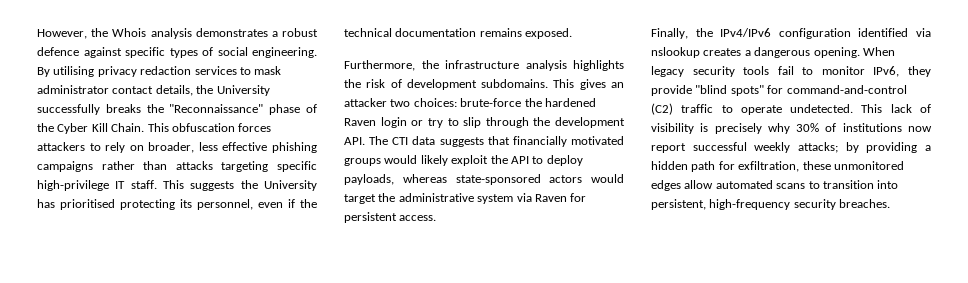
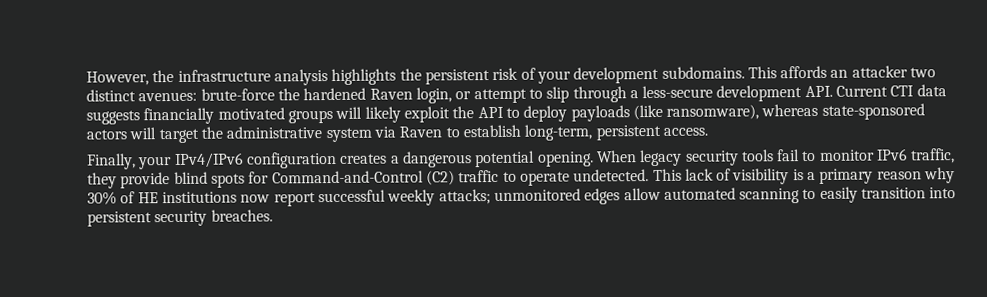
- However, the Whois analysis demonstrates a robust defence against specific types of social engineering. By utilising privacy redaction services to mask administrator contact details, the University successfully breaks the "Reconnaissance" phase of the Cyber Kill Chain. This obfuscation forces attackers to rely on broader, less effective phishing campaigns rather than attacks targeting specific high-privilege IT staff. This suggests the University has prioritised protecting its personnel, even if the technical documentation remains exposed.
- Furthermore, the infrastructure analysis highlights the risk of development subdomains.
+ However, the infrastructure analysis highlights the persistent risk of your development subdomains.
- This gives an attacker two choices: brute-force the hardened Raven login or try to slip through the development API. The CTI data suggests that financially motivated groups would likely exploit the API to deploy payloads, whereas state-sponsored actors would target the administrative system via Raven for persistent access.
+ This affords an attacker two distinct avenues: brute-force the hardened Raven login, or attempt to slip through a less-secure development API. Current CTI data suggests financially motivated groups will likely exploit the API to deploy payloads (like ransomware), whereas state-sponsored actors will target the administrative system via Raven to establish long-term, persistent access.
- Finally, the IPv4/IPv6 configuration identified via nslookup creates a dangerous opening.
+ Finally, your IPv4/IPv6 configuration creates a dangerous potential opening.
- When legacy security tools fail to monitor IPv6, they provide "blind spots" for command-and-control (C2) traffic to operate undetected.
+ When legacy security tools fail to monitor IPv6 traffic, they provide blind spots for Command-and-Control (C2) traffic to operate undetected.
- This lack of visibility is precisely why 30% of institutions now report successful weekly attacks; by providing a hidden path for exfiltration, these unmonitored edges allow automated scans to transition into persistent, high-frequency security breaches.
+ This lack of visibility is a primary reason why 30% of HE institutions now report successful weekly attacks; unmonitored edges allow automated scanning to easily transition into persistent security breaches.

